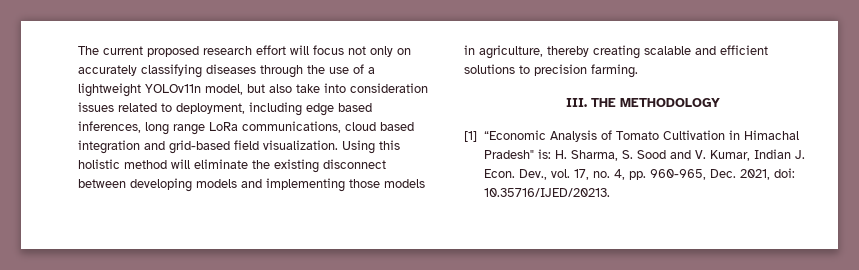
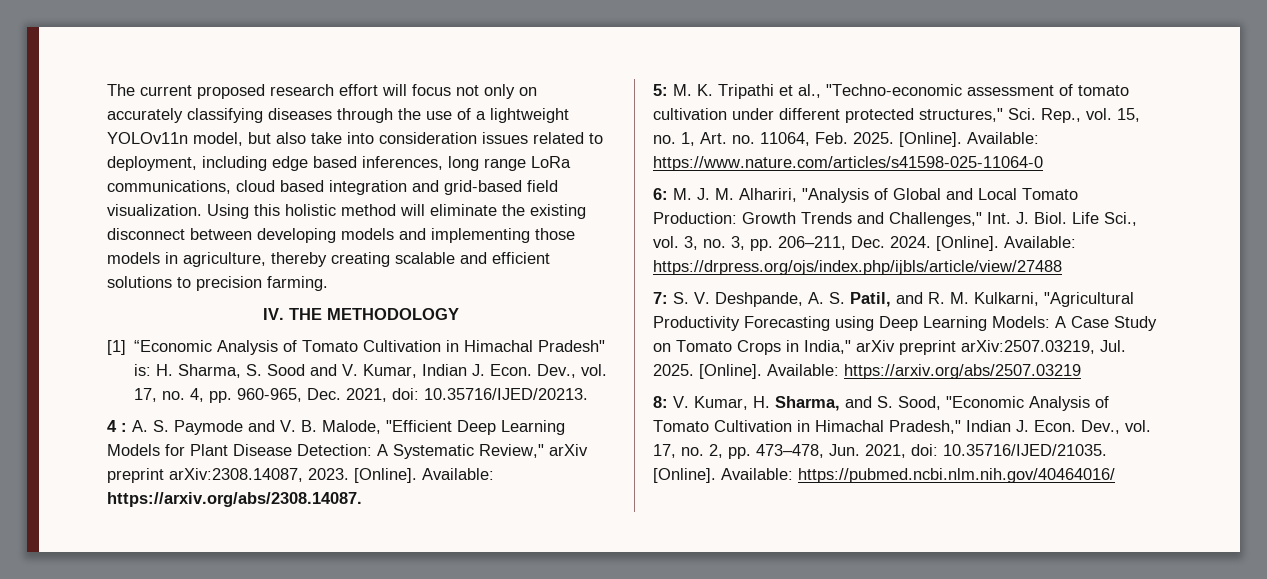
- III. THE METHODOLOGY
+ IV. THE METHODOLOGY
+ 4 : A. S. Paymode and V. B. Malode, "Efficient Deep Learning Models for Plant Disease Detection: A Systematic Review," arXiv preprint arXiv:2308.14087, 2023. [Online]. Available: https://arxiv.org/abs/2308.14087.
+ 5: M. K. Tripathi et al., "Techno-economic assessment of tomato cultivation under different protected structures," Sci. Rep., vol. 15, no. 1, Art. no. 11064, Feb. 2025. [Online]. Available: https://www.nature.com/articles/s41598-025-11064-0
+ 6: M. J. M. Alhariri, "Analysis of Global and Local Tomato Production: Growth Trends and Challenges," Int. J. Biol. Life Sci., vol. 3, no. 3, pp. 206–211, Dec. 2024. [Online]. Available: https://drpress.org/ojs/index.php/ijbls/article/view/27488
+ 7: S. V. Deshpande, A. S. Patil, and R. M. Kulkarni, "Agricultural Productivity Forecasting using Deep Learning Models: A Case Study on Tomato Crops in India," arXiv preprint arXiv:2507.03219, Jul. 2025. [Online]. Available: https://arxiv.org/abs/2507.03219
+ 8: V. Kumar, H. Sharma, and S. Sood, "Economic Analysis of Tomato Cultivation in Himachal Pradesh," Indian J. Econ. Dev., vol. 17, no. 2, pp. 473–478, Jun. 2021, doi: 10.35716/IJED/21035. [Online]. Available: https://pubmed.ncbi.nlm.nih.gov/40464016/

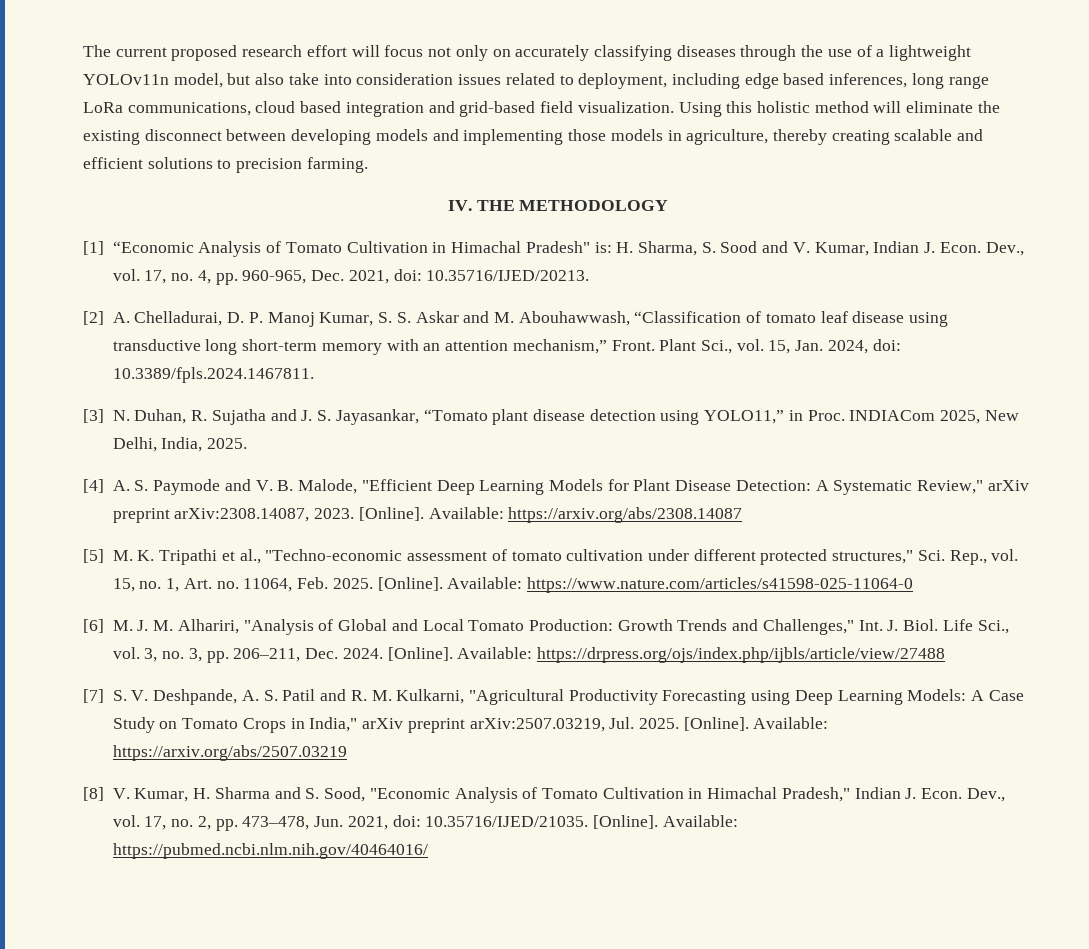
- 4 : A. S. Paymode and V. B. Malode, "Efficient Deep Learning Models for Plant Disease Detection: A Systematic Review," arXiv preprint arXiv:2308.14087, 2023.
+ [2] A. Chelladurai, D. P. Manoj Kumar, S. S. Askar and M. Abouhawwash, “Classification of tomato leaf disease using transductive long short-term memory with an attention mechanism,” Front. Plant Sci., vol. 15, Jan. 2024, doi: 10.3389/fpls.2024.1467811.
+ [3] N. Duhan, R. Sujatha and J. S. Jayasankar, “Tomato plant disease detection using YOLO11,” in Proc. INDIACom 2025, New Delhi, India, 2025.
+ [4] A. S. Paymode and V. B. Malode, "Efficient Deep Learning Models for Plant Disease Detection: A Systematic Review," arXiv preprint arXiv:2308.14087, 2023.
- Available: https://arxiv.org/abs/2308.14087.
- 5: M. K. Tripathi et al., "Techno-economic assessment of tomato cultivation under different protected structures," Sci. Rep., vol. 15, no. 1, Art. no. 11064, Feb. 2025.
+ Available: https://arxiv.org/abs/2308.14087
+ [5] M. K. Tripathi et al., "Techno-economic assessment of tomato cultivation under different protected structures," Sci. Rep., vol. 15, no. 1, Art. no. 11064, Feb. 2025.
- 6: M. J. M. Alhariri, "Analysis of Global and Local Tomato Production: Growth Trends and Challenges," Int. J. Biol.
+ [6] M. J. M. Alhariri, "Analysis of Global and Local Tomato Production: Growth Trends and Challenges," Int. J. Biol.
- 7: S. V. Deshpande, A. S. Patil, and R. M. Kulkarni, "Agricultural Productivity Forecasting using Deep Learning Models: A Case Study on Tomato Crops in India," arXiv preprint arXiv:2507.03219, Jul. 2025.
+ [7] S. V. Deshpande, A. S. Patil and R. M. Kulkarni, "Agricultural Productivity Forecasting using Deep Learning Models: A Case Study on Tomato Crops in India," arXiv preprint arXiv:2507.03219, Jul. 2025.
- 8: V. Kumar, H. Sharma, and S. Sood, "Economic Analysis of Tomato Cultivation in Himachal Pradesh," Indian J. Econ.
+ [8] V. Kumar, H. Sharma and S. Sood, "Economic Analysis of Tomato Cultivation in Himachal Pradesh," Indian J. Econ.

